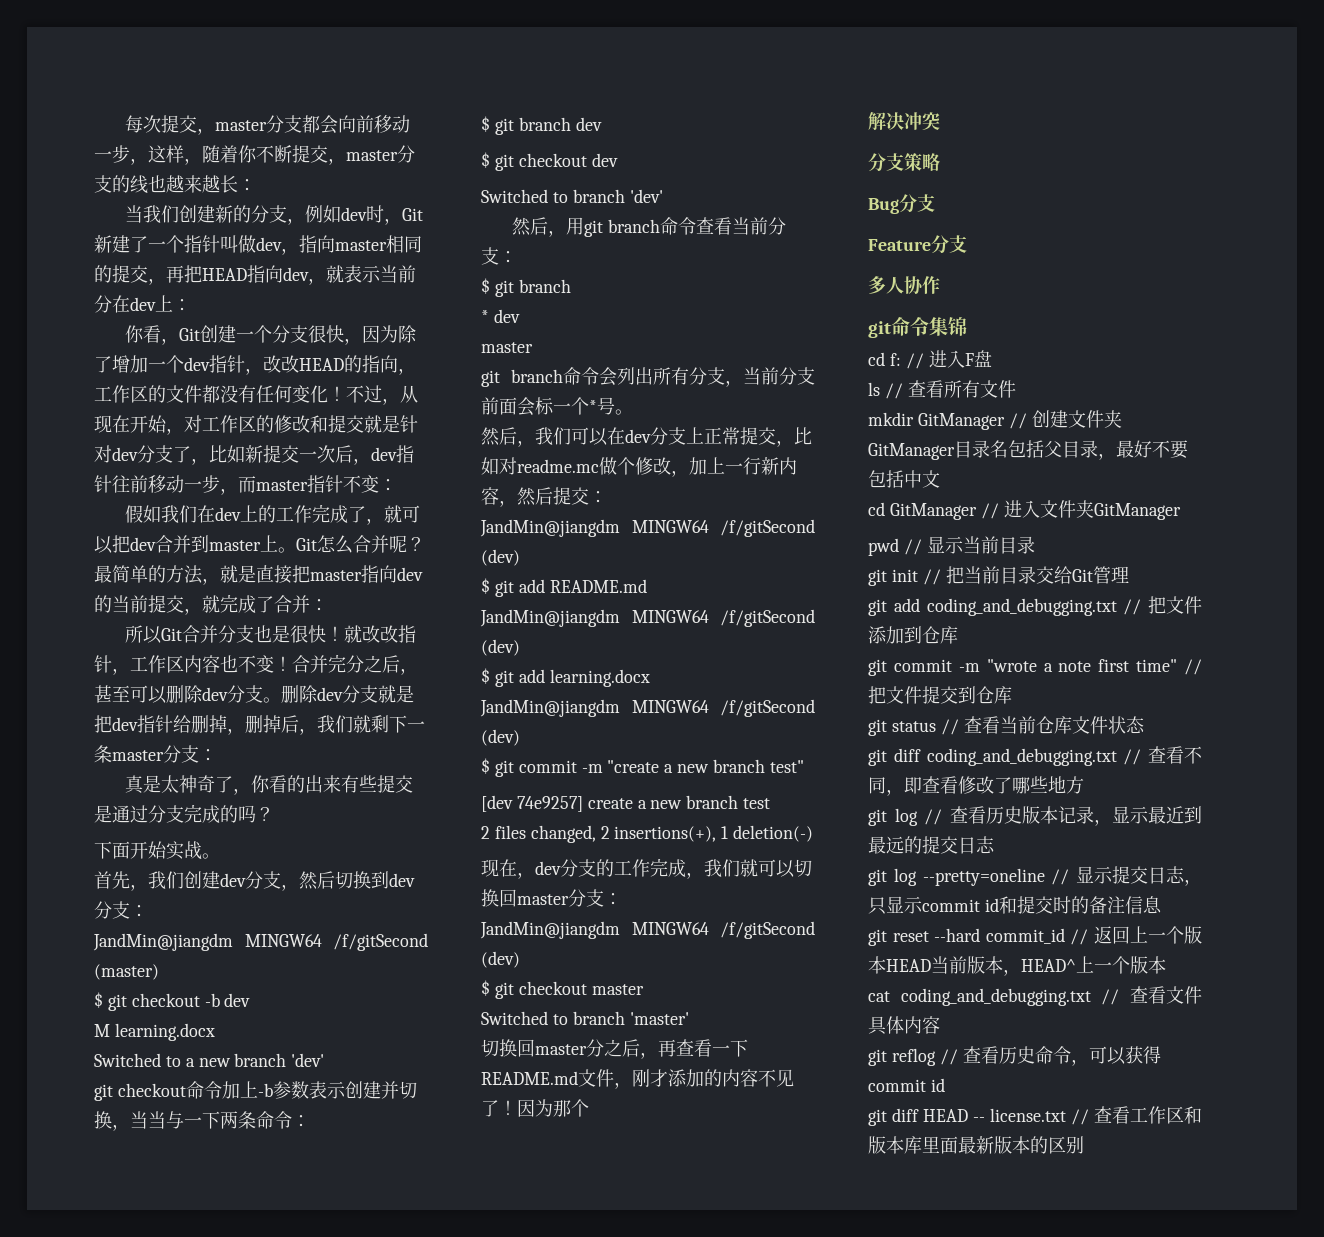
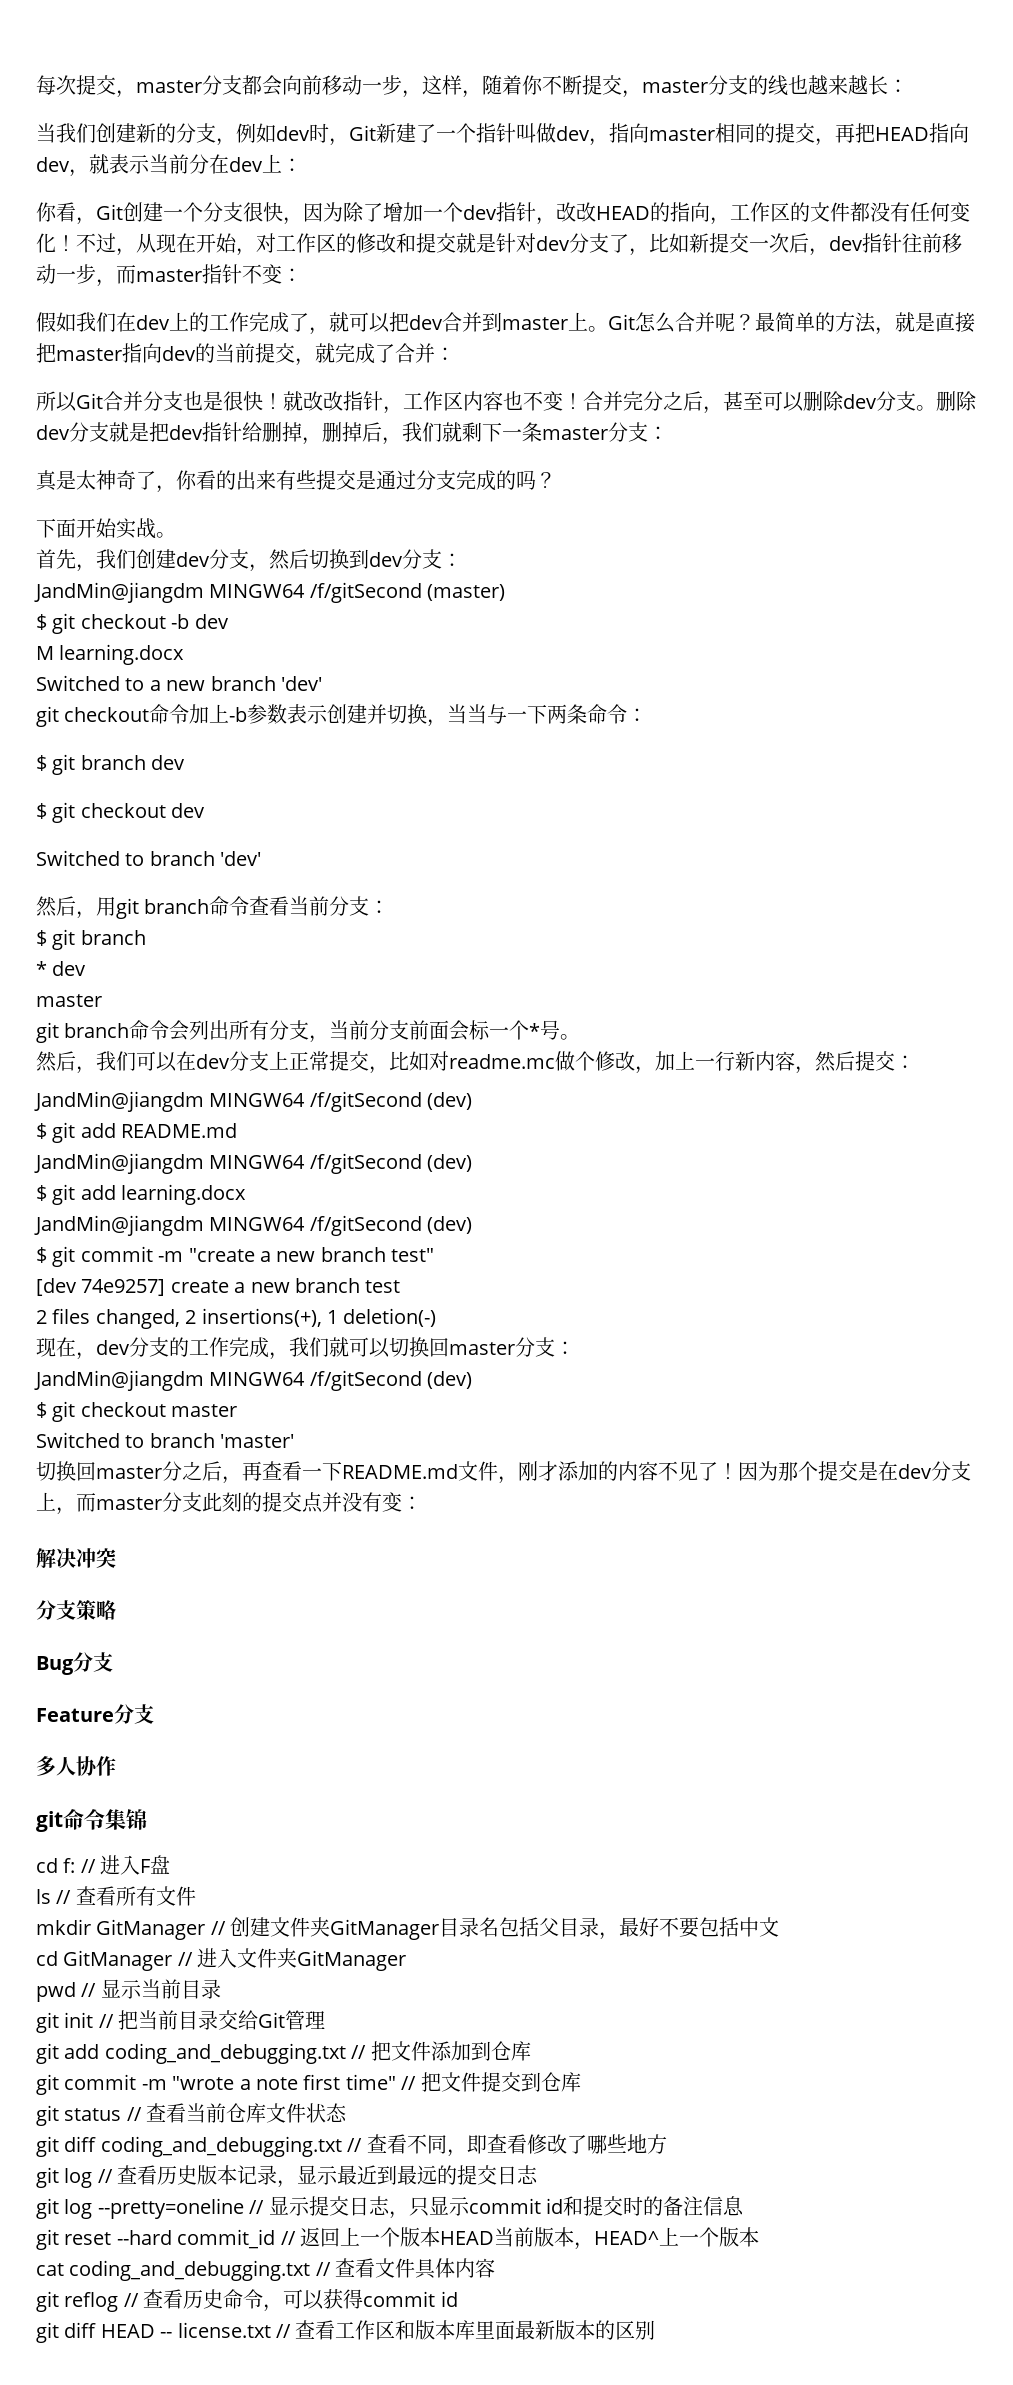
- 因为那个
+ 因为那个提交是在dev分支上，而master分支此刻的提交点并没有变：

